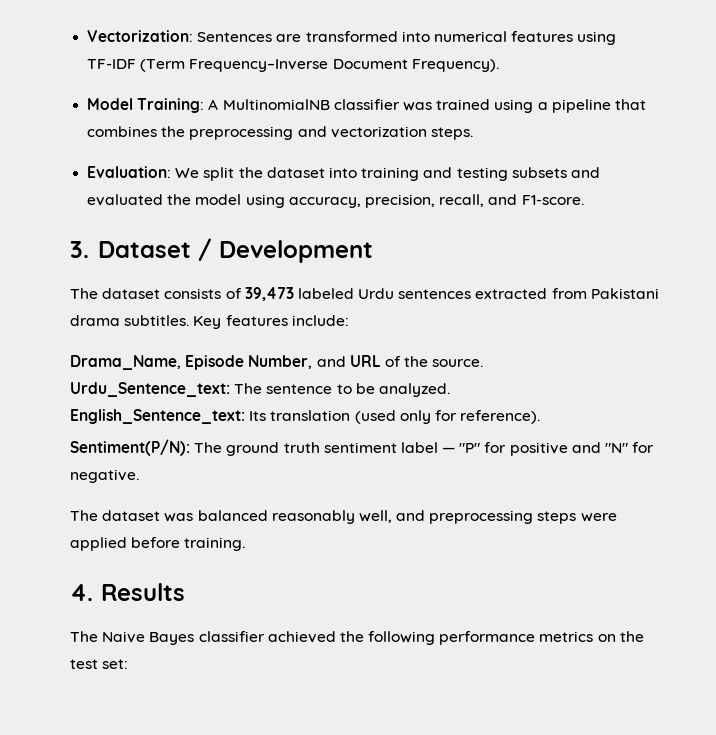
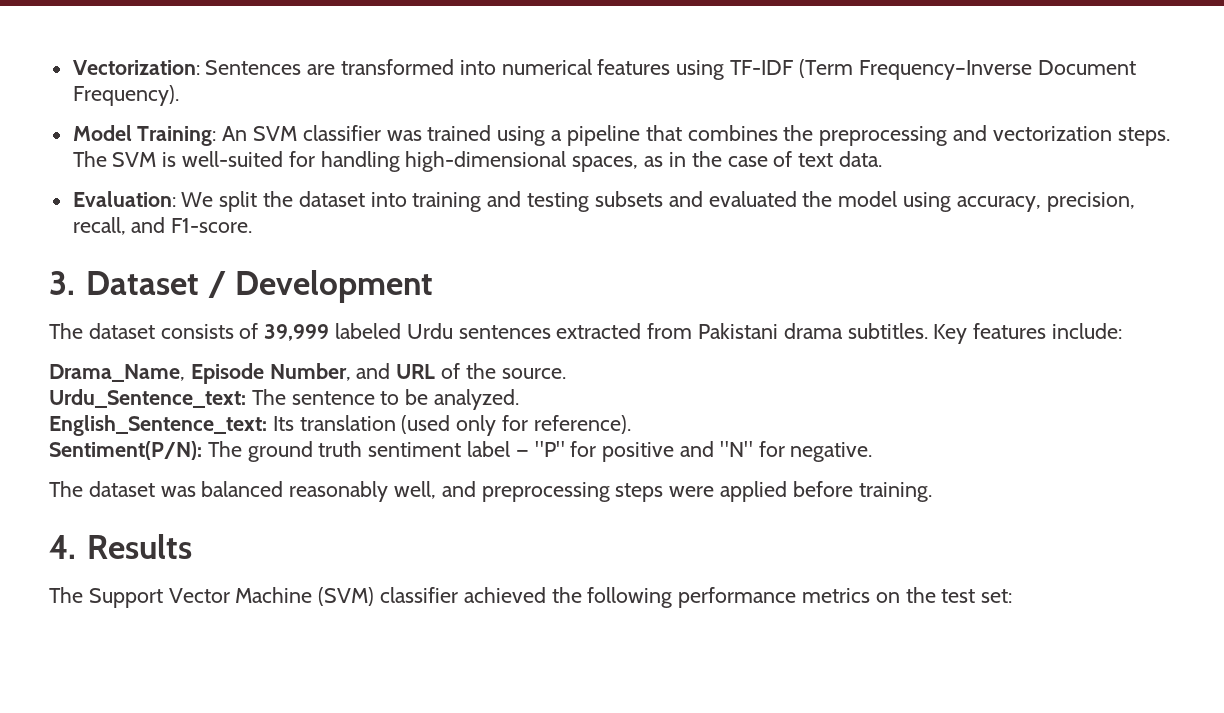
- Model Training: A MultinomialNB classifier was trained using a pipeline that combines the preprocessing and vectorization steps.
+ Model Training: An SVM classifier was trained using a pipeline that combines the preprocessing and vectorization steps. The SVM is well-suited for handling high-dimensional spaces, as in the case of text data.
- The dataset consists of 39,473 labeled Urdu sentences extracted from Pakistani drama subtitles.
+ The dataset consists of 39,999 labeled Urdu sentences extracted from Pakistani drama subtitles.
- The Naive Bayes classifier achieved the following performance metrics on the test set:
+ The Support Vector Machine (SVM) classifier achieved the following performance metrics on the test set:

